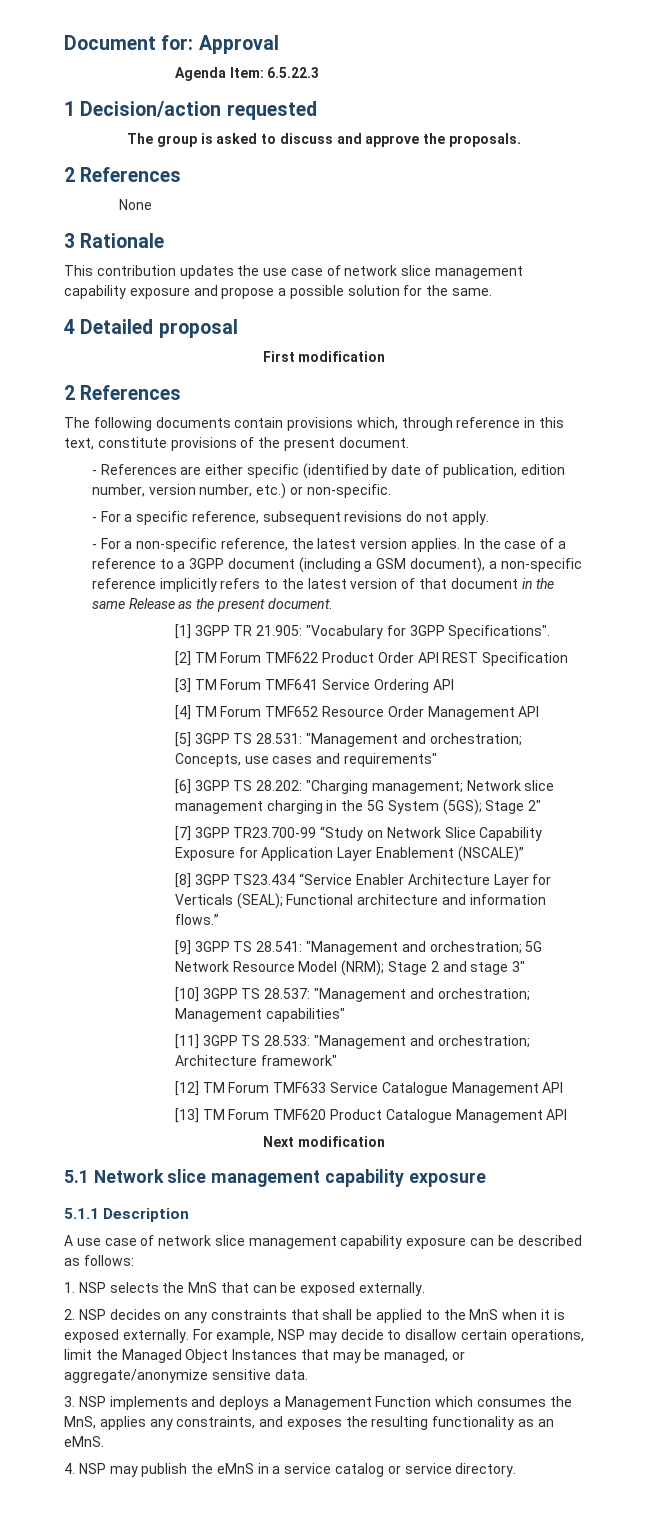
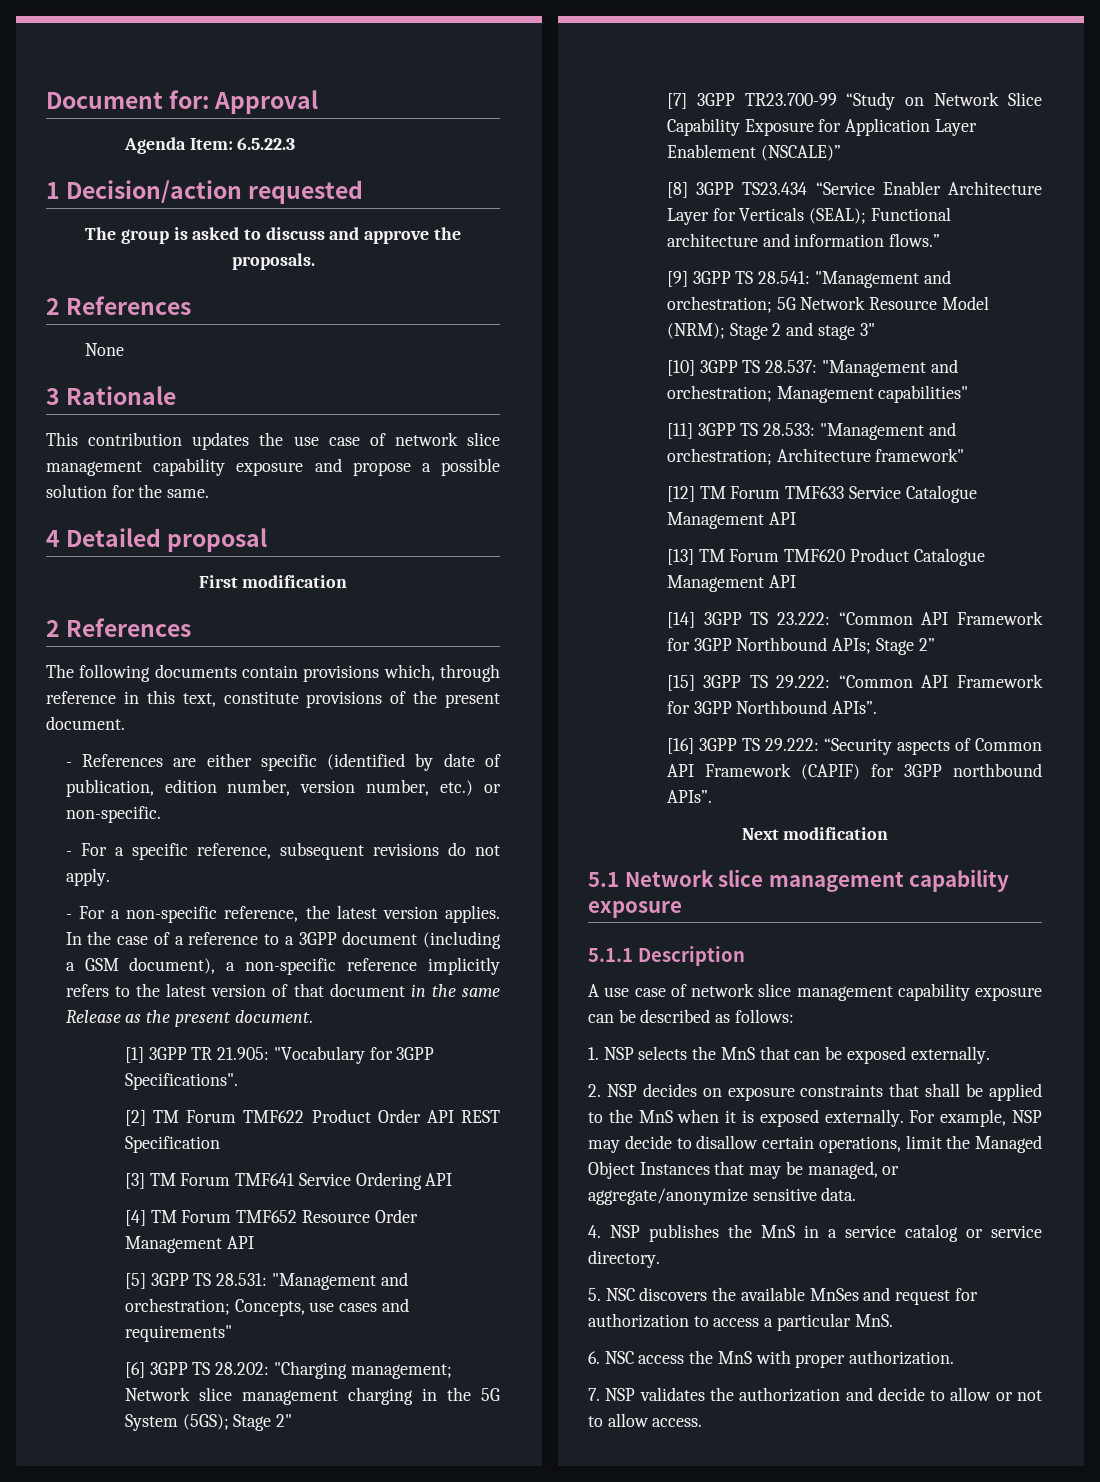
+ [14] 3GPP TS 23.222: “Common API Framework for 3GPP Northbound APIs; Stage 2”
+ [15] 3GPP TS 29.222: “Common API Framework for 3GPP Northbound APIs”.
+ [16] 3GPP TS 29.222: “Security aspects of Common API Framework (CAPIF) for 3GPP northbound APIs”.
- 2. NSP decides on any constraints that shall be applied to the MnS when it is exposed externally.
+ 2. NSP decides on exposure constraints that shall be applied to the MnS when it is exposed externally.
- 3. NSP implements and deploys a Management Function which consumes the MnS, applies any constraints, and exposes the resulting functionality as an eMnS.
- 4. NSP may publish the eMnS in a service catalog or service directory.
+ 4. NSP publishes the MnS in a service catalog or service directory.
+ 5. NSC discovers the available MnSes and request for authorization to access a particular MnS.
+ 6. NSC access the MnS with proper authorization.
+ 7. NSP validates the authorization and decide to allow or not to allow access.

